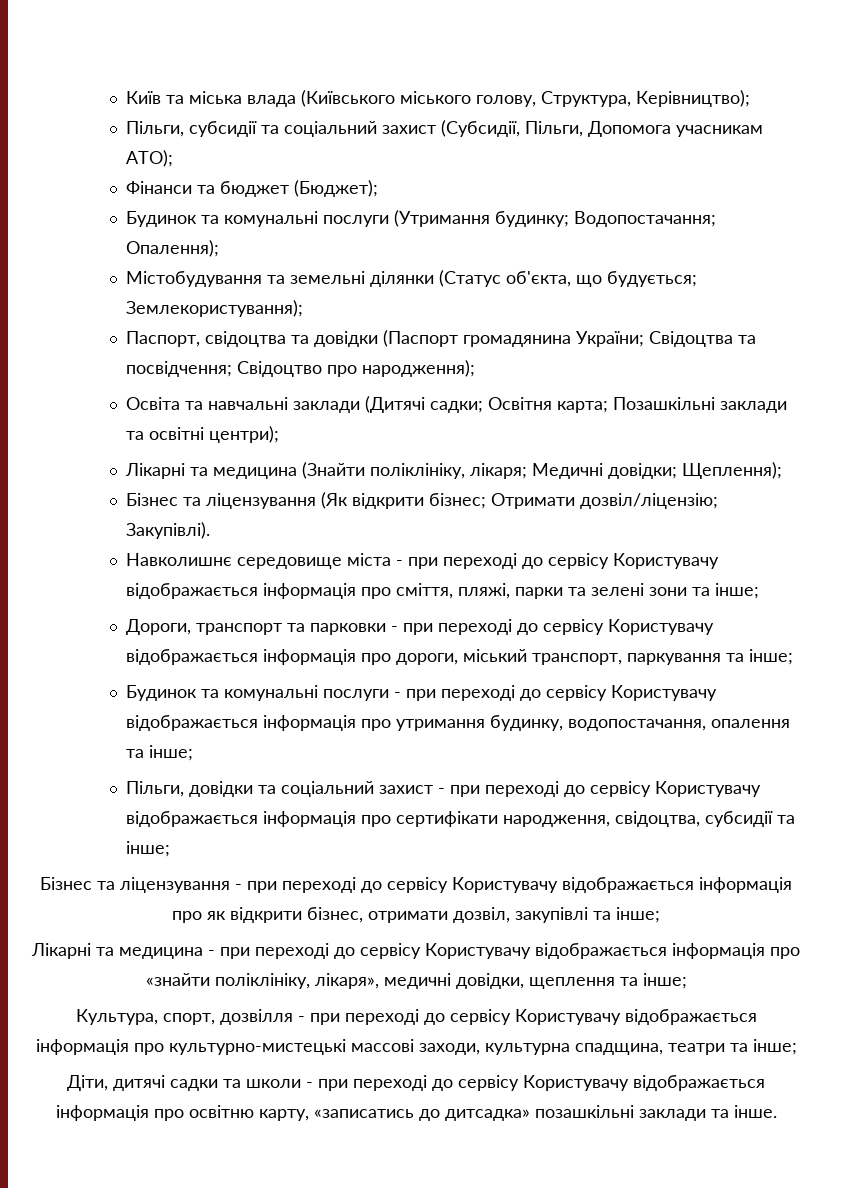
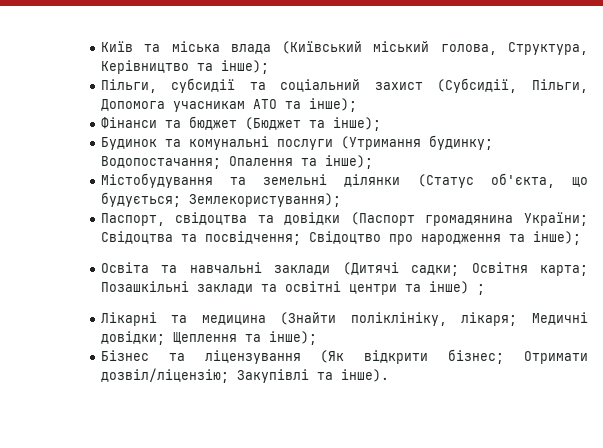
- Київ та міська влада (Київського міського голову, Структура, Керівництво);
+ Київ та міська влада (Київський міський голова, Структура, Керівництво та інше);
- Пільги, субсидії та соціальний захист (Субсидії, Пільги, Допомога учасникам АТО);
+ Пільги, субсидії та соціальний захист (Субсидії, Пільги, Допомога учасникам АТО та інше);
- Фінанси та бюджет (Бюджет);
+ Фінанси та бюджет (Бюджет та інше);
- Будинок та комунальні послуги (Утримання будинку; Водопостачання; Опалення);
+ Будинок та комунальні послуги (Утримання будинку; Водопостачання; Опалення та інше);
- Паспорт, свідоцтва та довідки (Паспорт громадянина України; Свідоцтва та посвідчення; Свідоцтво про народження);
+ Паспорт, свідоцтва та довідки (Паспорт громадянина України; Свідоцтва та посвідчення; Свідоцтво про народження та інше);
- Освіта та навчальні заклади (Дитячі садки; Освітня карта; Позашкільні заклади та освітні центри);
+ Освіта та навчальні заклади (Дитячі садки; Освітня карта; Позашкільні заклади та освітні центри та інше) ;
- Лікарні та медицина (Знайти поліклініку, лікаря; Медичні довідки; Щеплення);
+ Лікарні та медицина (Знайти поліклініку, лікаря; Медичні довідки; Щеплення та інше);
- Бізнес та ліцензування (Як відкрити бізнес; Отримати дозвіл/ліцензію; Закупівлі).
- Навколишнє середовище міста - при переході до сервісу Користувачу відображається інформація про сміття, пляжі, парки та зелені зони та інше;
- Дороги, транспорт та парковки - при переході до сервісу Користувачу відображається інформація про дороги, міський транспорт, паркування та інше;
- Будинок та комунальні послуги - при переході до сервісу Користувачу відображається інформація про утримання будинку, водопостачання, опалення та інше;
- Пільги, довідки та соціальний захист - при переході до сервісу Користувачу відображається інформація про сертифікати народження, свідоцтва, субсидії та інше;
- Бізнес та ліцензування - при переході до сервісу Користувачу відображається інформація про як відкрити бізнес, отримати дозвіл, закупівлі та інше;
- Лікарні та медицина - при переході до сервісу Користувачу відображається інформація про «знайти поліклініку, лікаря», медичні довідки, щеплення та інше;
- Культура, спорт, дозвілля - при переході до сервісу Користувачу відображається інформація про культурно-мистецькі массові заходи, культурна спадщина, театри та інше;
- Діти, дитячі садки та школи - при переході до сервісу Користувачу відображається інформація про освітню карту, «записатись до дитсадка» позашкільні заклади та інше.
+ Бізнес та ліцензування (Як відкрити бізнес; Отримати дозвіл/ліцензію; Закупівлі та інше).

